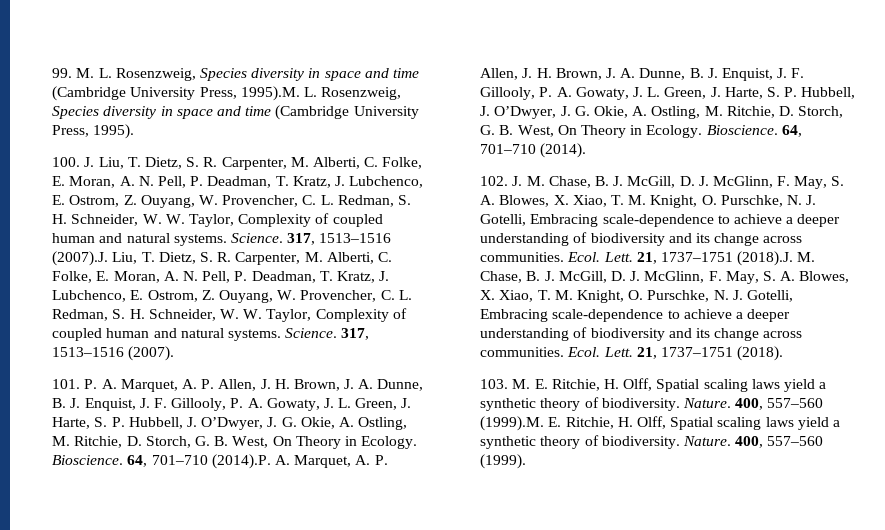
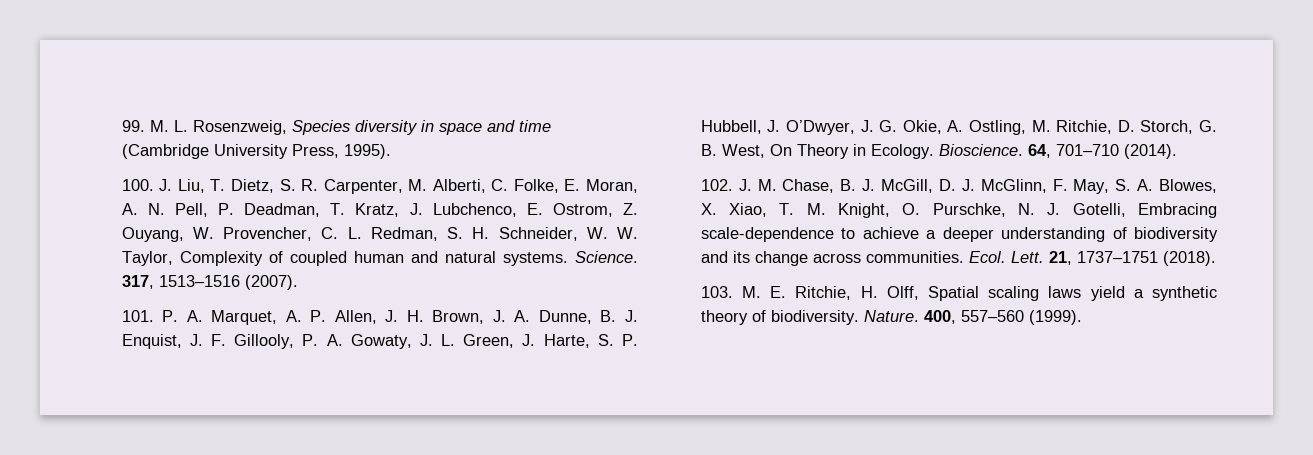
- 99. M. L. Rosenzweig, Species diversity in space and time (Cambridge University Press, 1995).M. L. Rosenzweig, Species diversity in space and time (Cambridge University Press, 1995).
+ 99. M. L. Rosenzweig, Species diversity in space and time (Cambridge University Press, 1995).
- 317, 1513–1516 (2007).J. Liu, T. Dietz, S. R. Carpenter, M. Alberti, C. Folke, E. Moran, A. N. Pell, P. Deadman, T. Kratz, J. Lubchenco, E. Ostrom, Z. Ouyang, W. Provencher, C. L. Redman, S. H. Schneider, W. W. Taylor, Complexity of coupled human and natural systems. Science. 317, 1513–1516 (2007).
+ 317, 1513–1516 (2007).
- 64, 701–710 (2014).P. A. Marquet, A. P. Allen, J. H. Brown, J. A. Dunne, B. J. Enquist, J. F. Gillooly, P. A. Gowaty, J. L. Green, J. Harte, S. P. Hubbell, J. O’Dwyer, J. G. Okie, A. Ostling, M. Ritchie, D. Storch, G. B. West, On Theory in Ecology. Bioscience. 64, 701–710 (2014).
+ 64, 701–710 (2014).
- 21, 1737–1751 (2018).J. M. Chase, B. J. McGill, D. J. McGlinn, F. May, S. A. Blowes, X. Xiao, T. M. Knight, O. Purschke, N. J. Gotelli, Embracing scale-dependence to achieve a deeper understanding of biodiversity and its change across communities. Ecol. Lett. 21, 1737–1751 (2018).
+ 21, 1737–1751 (2018).
- 400, 557–560 (1999).M. E. Ritchie, H. Olff, Spatial scaling laws yield a synthetic theory of biodiversity. Nature. 400, 557–560 (1999).
+ 400, 557–560 (1999).

